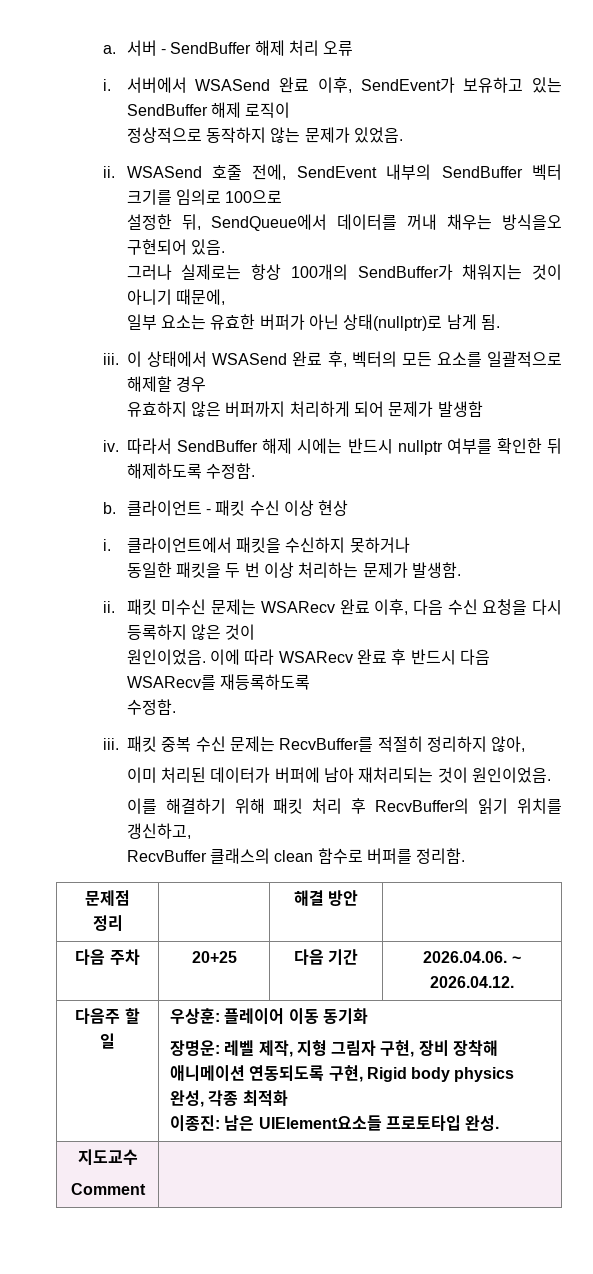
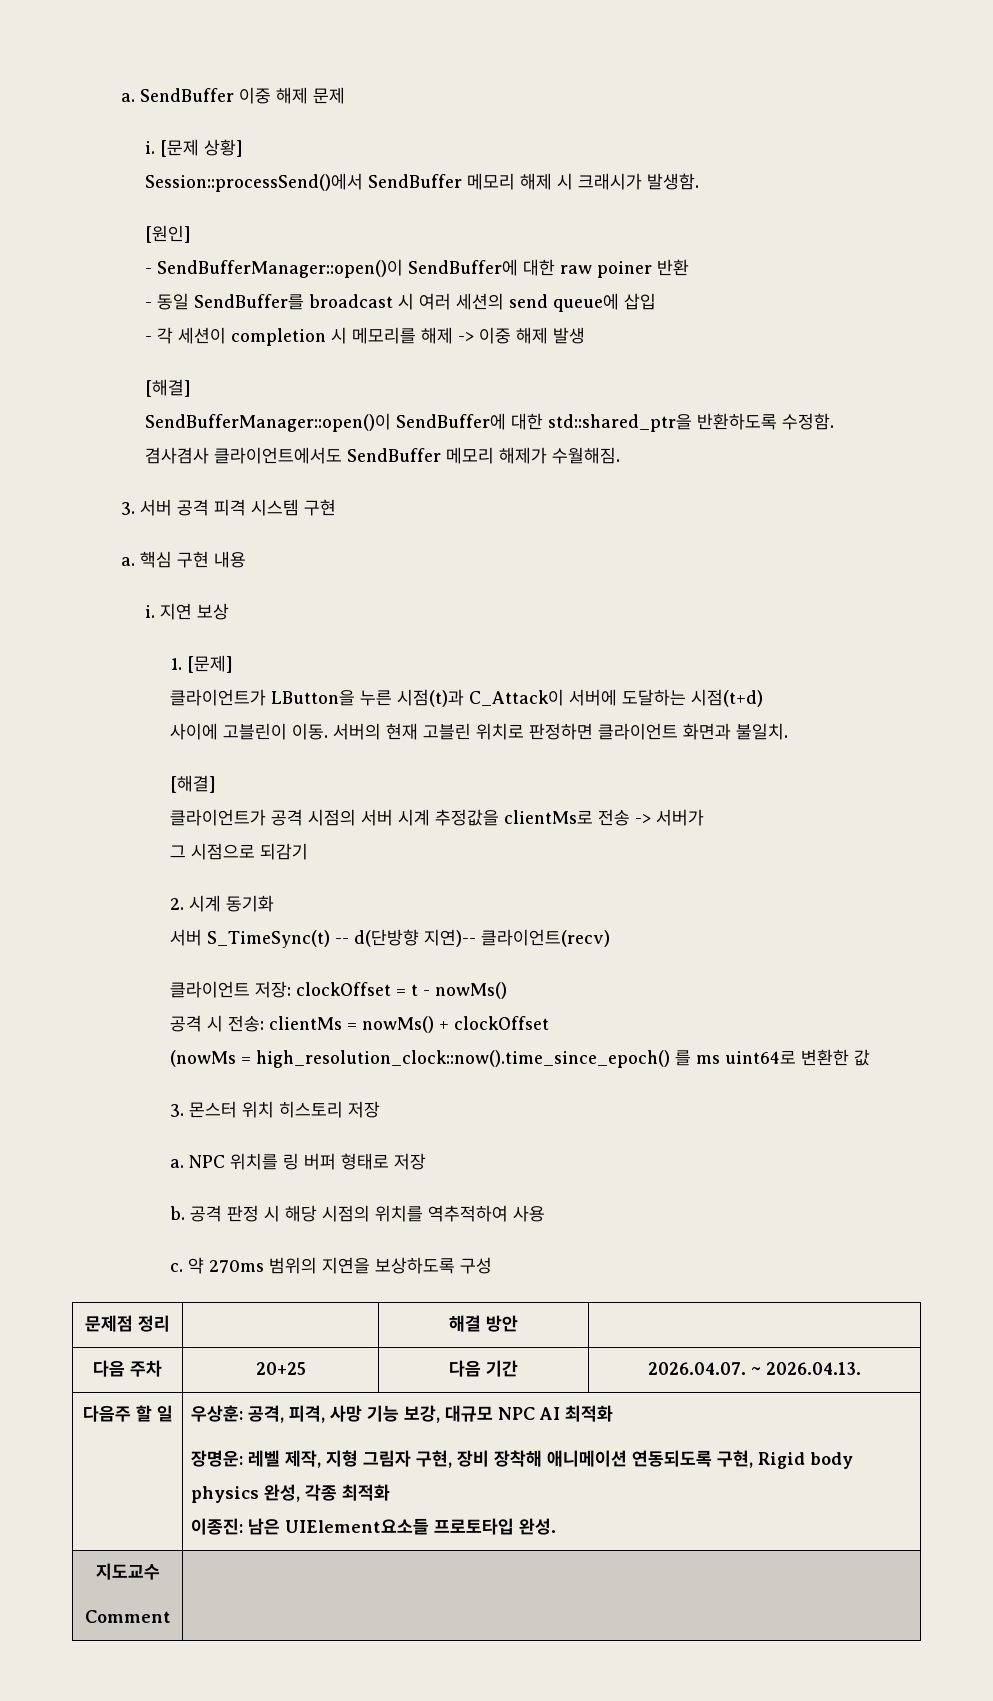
- a. 서버 - SendBuffer 해제 처리 오류
- i. 서버에서 WSASend 완료 이후, SendEvent가 보유하고 있는 SendBuffer 해제 로직이
- 정상적으로 동작하지 않는 문제가 있었음.
- ii. WSASend 호줄 전에, SendEvent 내부의 SendBuffer 벡터 크기를 임의로 100으로
- 설정한 뒤, SendQueue에서 데이터를 꺼내 채우는 방식을오 구현되어 있음.
- 그러나 실제로는 항상 100개의 SendBuffer가 채워지는 것이 아니기 때문에,
- 일부 요소는 유효한 버퍼가 아닌 상태(nullptr)로 남게 됨.
- iii. 이 상태에서 WSASend 완료 후, 벡터의 모든 요소를 일괄적으로 해제할 경우
- 유효하지 않은 버퍼까지 처리하게 되어 문제가 발생함
- iv. 따라서 SendBuffer 해제 시에는 반드시 nullptr 여부를 확인한 뒤 해제하도록 수정함.
- b. 클라이언트 - 패킷 수신 이상 현상
- i. 클라이언트에서 패킷을 수신하지 못하거나
- 동일한 패킷을 두 번 이상 처리하는 문제가 발생함.
- ii. 패킷 미수신 문제는 WSARecv 완료 이후, 다음 수신 요청을 다시 등록하지 않은 것이
- 원인이었음. 이에 따라 WSARecv 완료 후 반드시 다음 WSARecv를 재등록하도록
- 수정함.
- iii. 패킷 중복 수신 문제는 RecvBuffer를 적절히 정리하지 않아,
- 이미 처리된 데이터가 버퍼에 남아 재처리되는 것이 원인이었음.
- 이를 해결하기 위해 패킷 처리 후 RecvBuffer의 읽기 위치를 갱신하고,
- RecvBuffer 클래스의 clean 함수로 버퍼를 정리함.
+ a. SendBuffer 이중 해제 문제
+ i. [문제 상황]
+ Session::processSend()에서 SendBuffer 메모리 해제 시 크래시가 발생함.
+ [원인]
+ - SendBufferManager::open()이 SendBuffer에 대한 raw poiner 반환
+ - 동일 SendBuffer를 broadcast 시 여러 세션의 send queue에 삽입
+ - 각 세션이 completion 시 메모리를 해제 -> 이중 해제 발생
+ [해결]
+ SendBufferManager::open()이 SendBuffer에 대한 std::shared_ptr을 반환하도록 수정함.
+ 겸사겸사 클라이언트에서도 SendBuffer 메모리 해제가 수월해짐.
+ 3. 서버 공격 피격 시스템 구현
+ a. 핵심 구현 내용
+ i. 지연 보상
+ 1. [문제]
+ 클라이언트가 LButton을 누른 시점(t)과 C_Attack이 서버에 도달하는 시점(t+d)
+ 사이에 고블린이 이동. 서버의 현재 고블린 위치로 판정하면 클라이언트 화면과 불일치.
+ [해결]
+ 클라이언트가 공격 시점의 서버 시계 추정값을 clientMs로 전송 -> 서버가
+ 그 시점으로 되감기
+ 2. 시계 동기화
+ 서버 S_TimeSync(t) -- d(단방향 지연)-- 클라이언트(recv)
+ 클라이언트 저장: clockOffset = t - nowMs()
+ 공격 시 전송: clientMs = nowMs() + clockOffset
+ (nowMs = high_resolution_clock::now().time_since_epoch() 를 ms uint64로 변환한 값
+ 3. 몬스터 위치 히스토리 저장
+ a. NPC 위치를 링 버퍼 형태로 저장
+ b. 공격 판정 시 해당 시점의 위치를 역추적하여 사용
+ c. 약 270ms 범위의 지연을 보상하도록 구성
- 다음 주차 | 20+25 | 다음 기간 | 2026.04.06. ~ 2026.04.12.
+ 다음 주차 | 20+25 | 다음 기간 | 2026.04.07. ~ 2026.04.13.
- 다음주 할 일 | 우상훈: 플레이어 이동 동기화
+ 다음주 할 일 | 우상훈: 공격, 피격, 사망 기능 보강, 대규모 NPC AI 최적화

